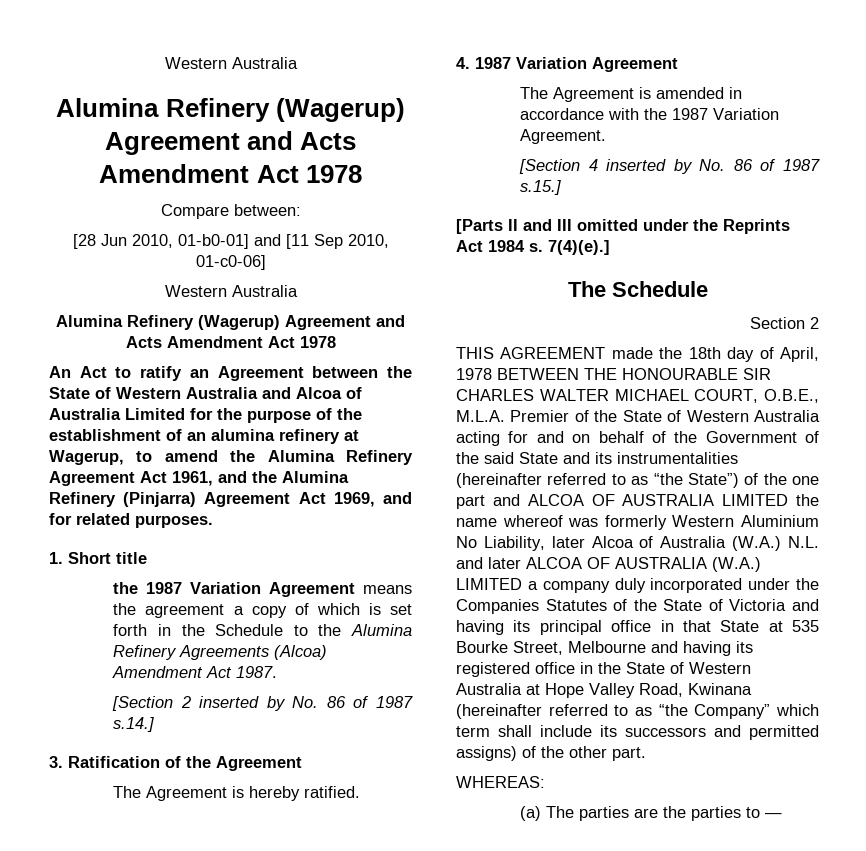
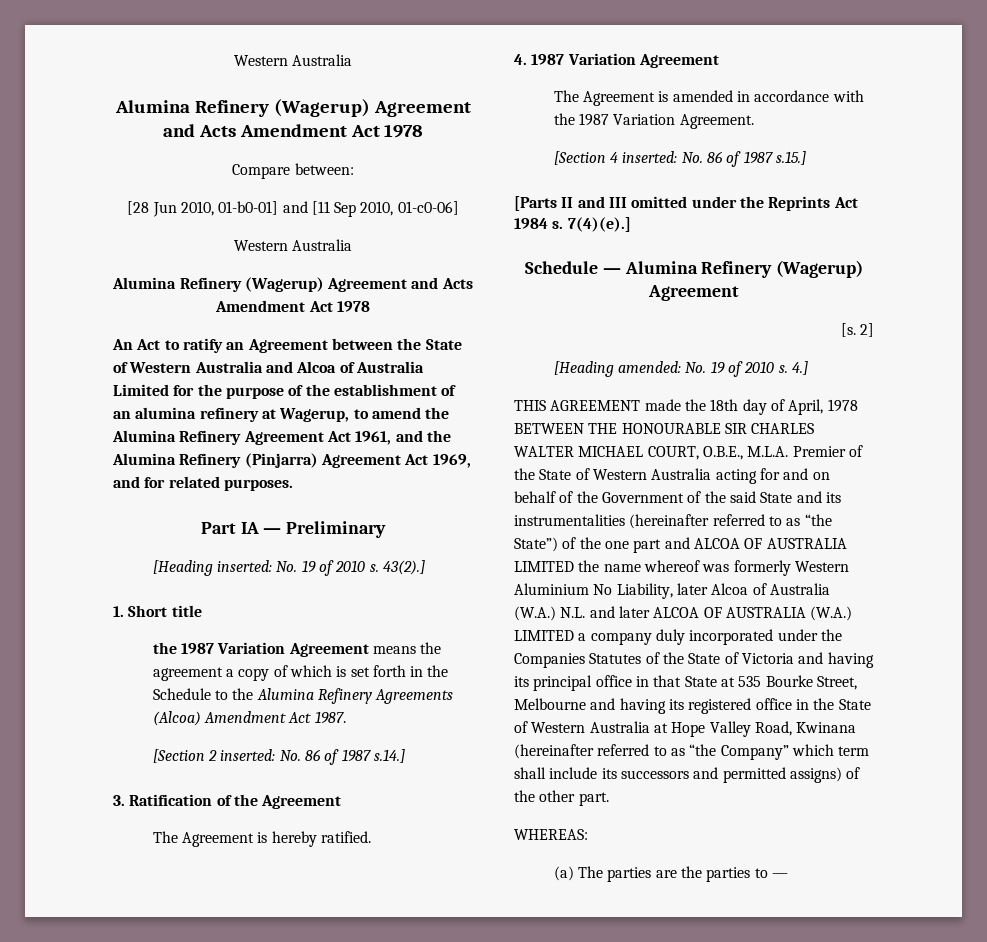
+ Part IA — Preliminary
+ [Heading inserted: No. 19 of 2010 s. 43(2).]
- [Section 2 inserted by No. 86 of 1987 s.14.]
+ [Section 2 inserted: No. 86 of 1987 s.14.]
- [Section 4 inserted by No. 86 of 1987 s.15.]
+ [Section 4 inserted: No. 86 of 1987 s.15.]
- The Schedule
- Section 2
+ Schedule — Alumina Refinery (Wagerup) Agreement
+ [s. 2]
+ [Heading amended: No. 19 of 2010 s. 4.]

